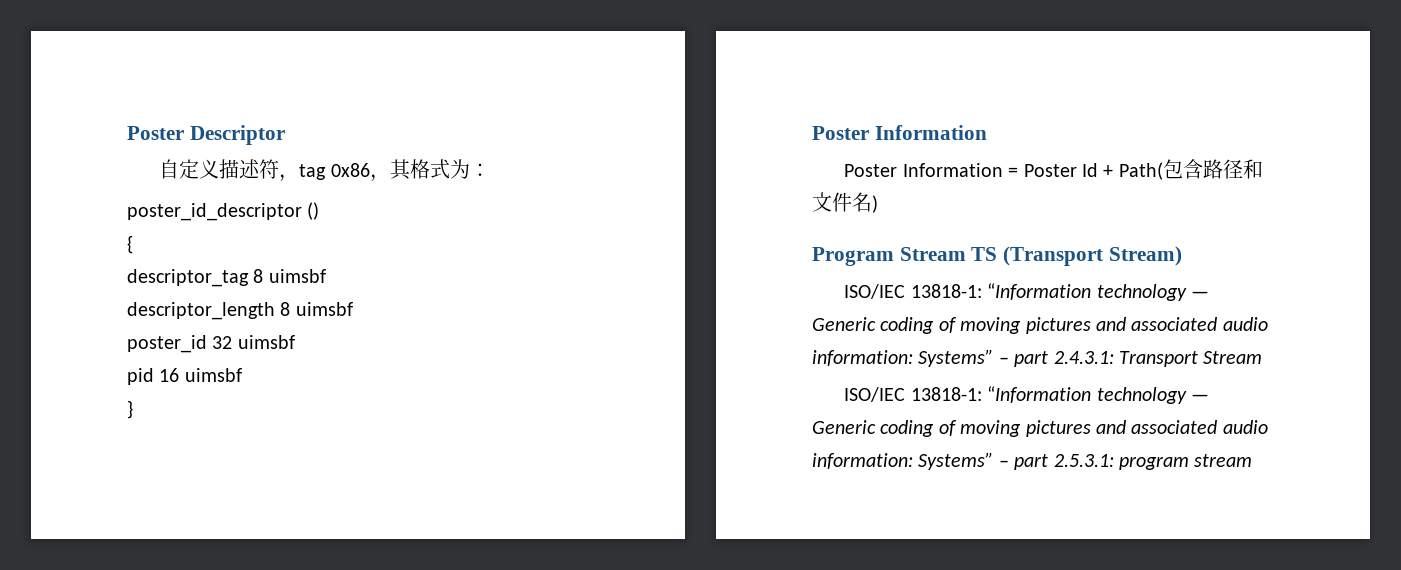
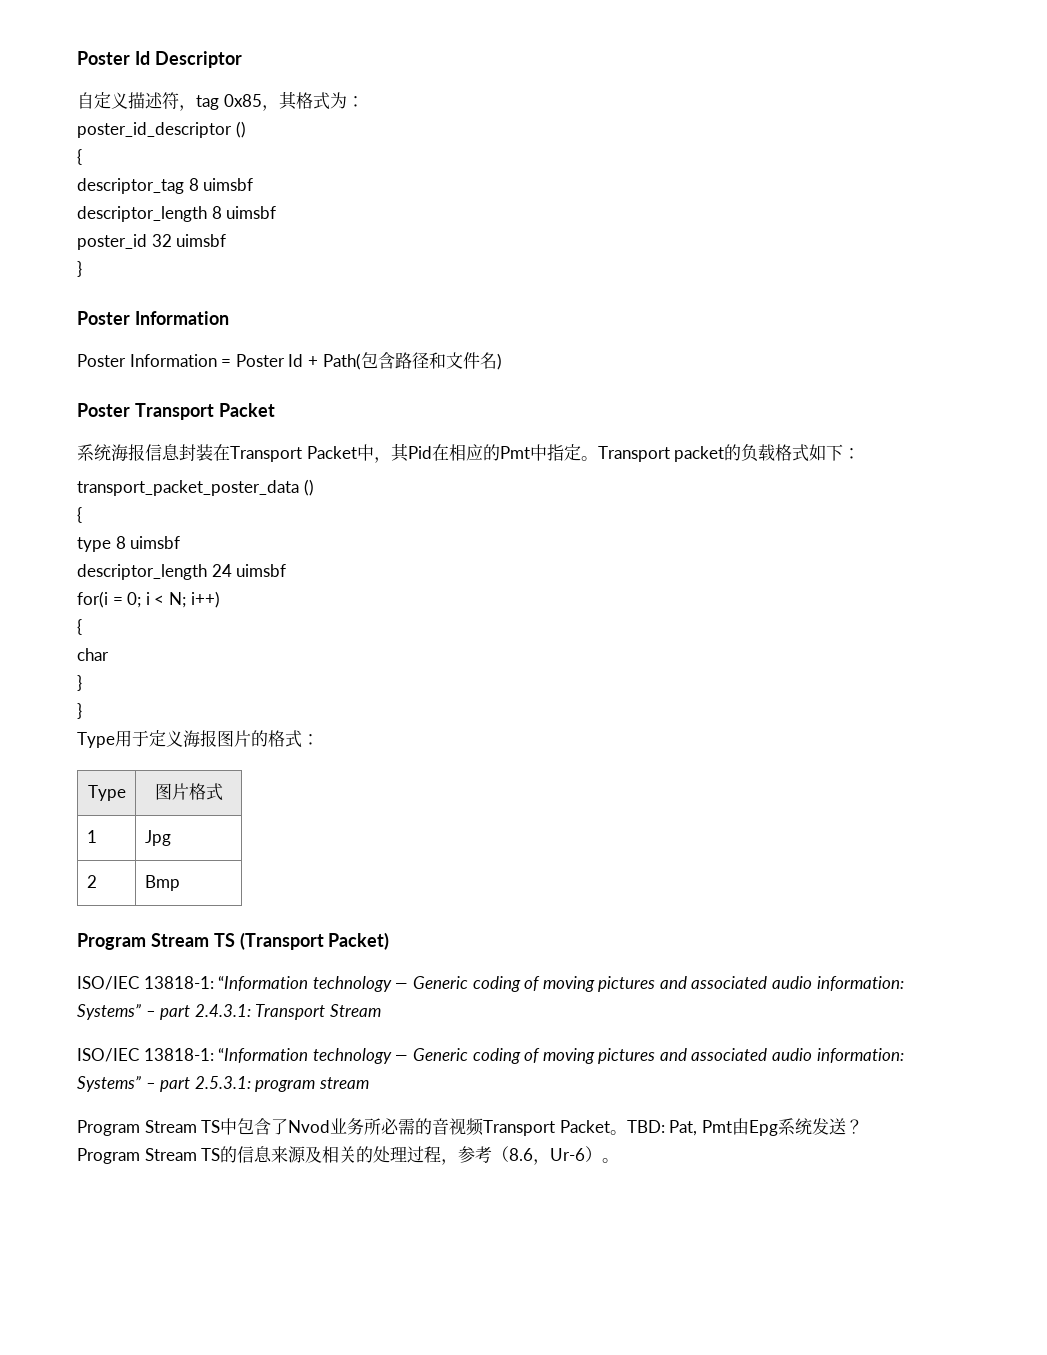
- Poster Descriptor
+ Poster Id Descriptor
- 自定义描述符，tag 0x86，其格式为：
+ 自定义描述符，tag 0x85，其格式为：
- pid 16 uimsbf
+ Poster Transport Packet
+ 系统海报信息封装在Transport Packet中，其Pid在相应的Pmt中指定。Transport packet的负载格式如下：
+ transport_packet_poster_data ()
+ {
+ type 8 uimsbf
+ descriptor_length 24 uimsbf
+ for(i = 0; i < N; i++)
+ {
+ char
+ }
+ }
+ Type用于定义海报图片的格式：
+ Type | 图片格式
+ 1 | Jpg
+ 2 | Bmp
- Program Stream TS (Transport Stream)
+ Program Stream TS (Transport Packet)
+ Program Stream TS中包含了Nvod业务所必需的音视频Transport Packet。TBD: Pat, Pmt由Epg系统发送？
+ Program Stream TS的信息来源及相关的处理过程，参考（8.6，Ur-6）。

